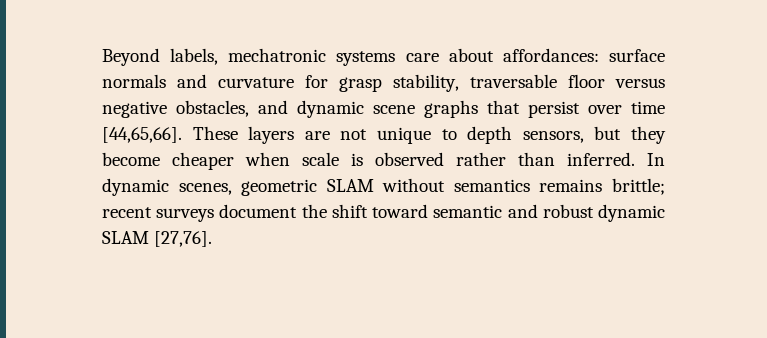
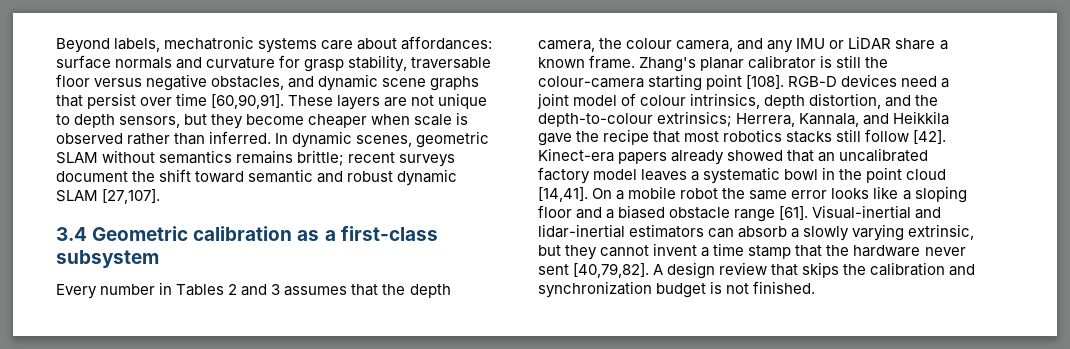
- Beyond labels, mechatronic systems care about affordances: surface normals and curvature for grasp stability, traversable floor versus negative obstacles, and dynamic scene graphs that persist over time [44,65,66].
+ Beyond labels, mechatronic systems care about affordances: surface normals and curvature for grasp stability, traversable floor versus negative obstacles, and dynamic scene graphs that persist over time [60,90,91].
- In dynamic scenes, geometric SLAM without semantics remains brittle; recent surveys document the shift toward semantic and robust dynamic SLAM [27,76].
+ In dynamic scenes, geometric SLAM without semantics remains brittle; recent surveys document the shift toward semantic and robust dynamic SLAM [27,107].
+ 3.4 Geometric calibration as a first-class subsystem
+ Every number in Tables 2 and 3 assumes that the depth camera, the colour camera, and any IMU or LiDAR share a known frame. Zhang's planar calibrator is still the colour-camera starting point [108]. RGB-D devices need a joint model of colour intrinsics, depth distortion, and the depth-to-colour extrinsics; Herrera, Kannala, and Heikkila gave the recipe that most robotics stacks still follow [42]. Kinect-era papers already showed that an uncalibrated factory model leaves a systematic bowl in the point cloud [14,41]. On a mobile robot the same error looks like a sloping floor and a biased obstacle range [61]. Visual-inertial and lidar-inertial estimators can absorb a slowly varying extrinsic, but they cannot invent a time stamp that the hardware never sent [40,79,82]. A design review that skips the calibration and synchronization budget is not finished.

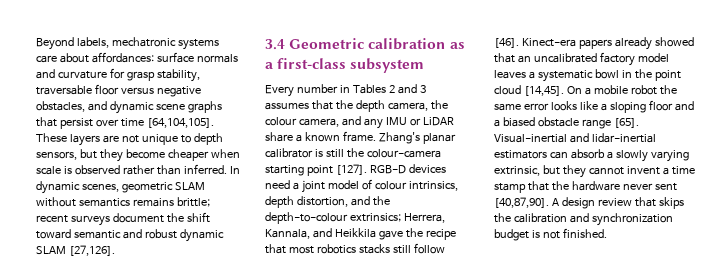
- Beyond labels, mechatronic systems care about affordances: surface normals and curvature for grasp stability, traversable floor versus negative obstacles, and dynamic scene graphs that persist over time [60,90,91].
+ Beyond labels, mechatronic systems care about affordances: surface normals and curvature for grasp stability, traversable floor versus negative obstacles, and dynamic scene graphs that persist over time [64,104,105].
- In dynamic scenes, geometric SLAM without semantics remains brittle; recent surveys document the shift toward semantic and robust dynamic SLAM [27,107].
+ In dynamic scenes, geometric SLAM without semantics remains brittle; recent surveys document the shift toward semantic and robust dynamic SLAM [27,126].
- Zhang's planar calibrator is still the colour-camera starting point [108].
+ Zhang's planar calibrator is still the colour-camera starting point [127].
- RGB-D devices need a joint model of colour intrinsics, depth distortion, and the depth-to-colour extrinsics; Herrera, Kannala, and Heikkila gave the recipe that most robotics stacks still follow [42].
+ RGB-D devices need a joint model of colour intrinsics, depth distortion, and the depth-to-colour extrinsics; Herrera, Kannala, and Heikkila gave the recipe that most robotics stacks still follow [46].
- Kinect-era papers already showed that an uncalibrated factory model leaves a systematic bowl in the point cloud [14,41].
+ Kinect-era papers already showed that an uncalibrated factory model leaves a systematic bowl in the point cloud [14,45].
- On a mobile robot the same error looks like a sloping floor and a biased obstacle range [61].
+ On a mobile robot the same error looks like a sloping floor and a biased obstacle range [65].
- Visual-inertial and lidar-inertial estimators can absorb a slowly varying extrinsic, but they cannot invent a time stamp that the hardware never sent [40,79,82].
+ Visual-inertial and lidar-inertial estimators can absorb a slowly varying extrinsic, but they cannot invent a time stamp that the hardware never sent [40,87,90].

